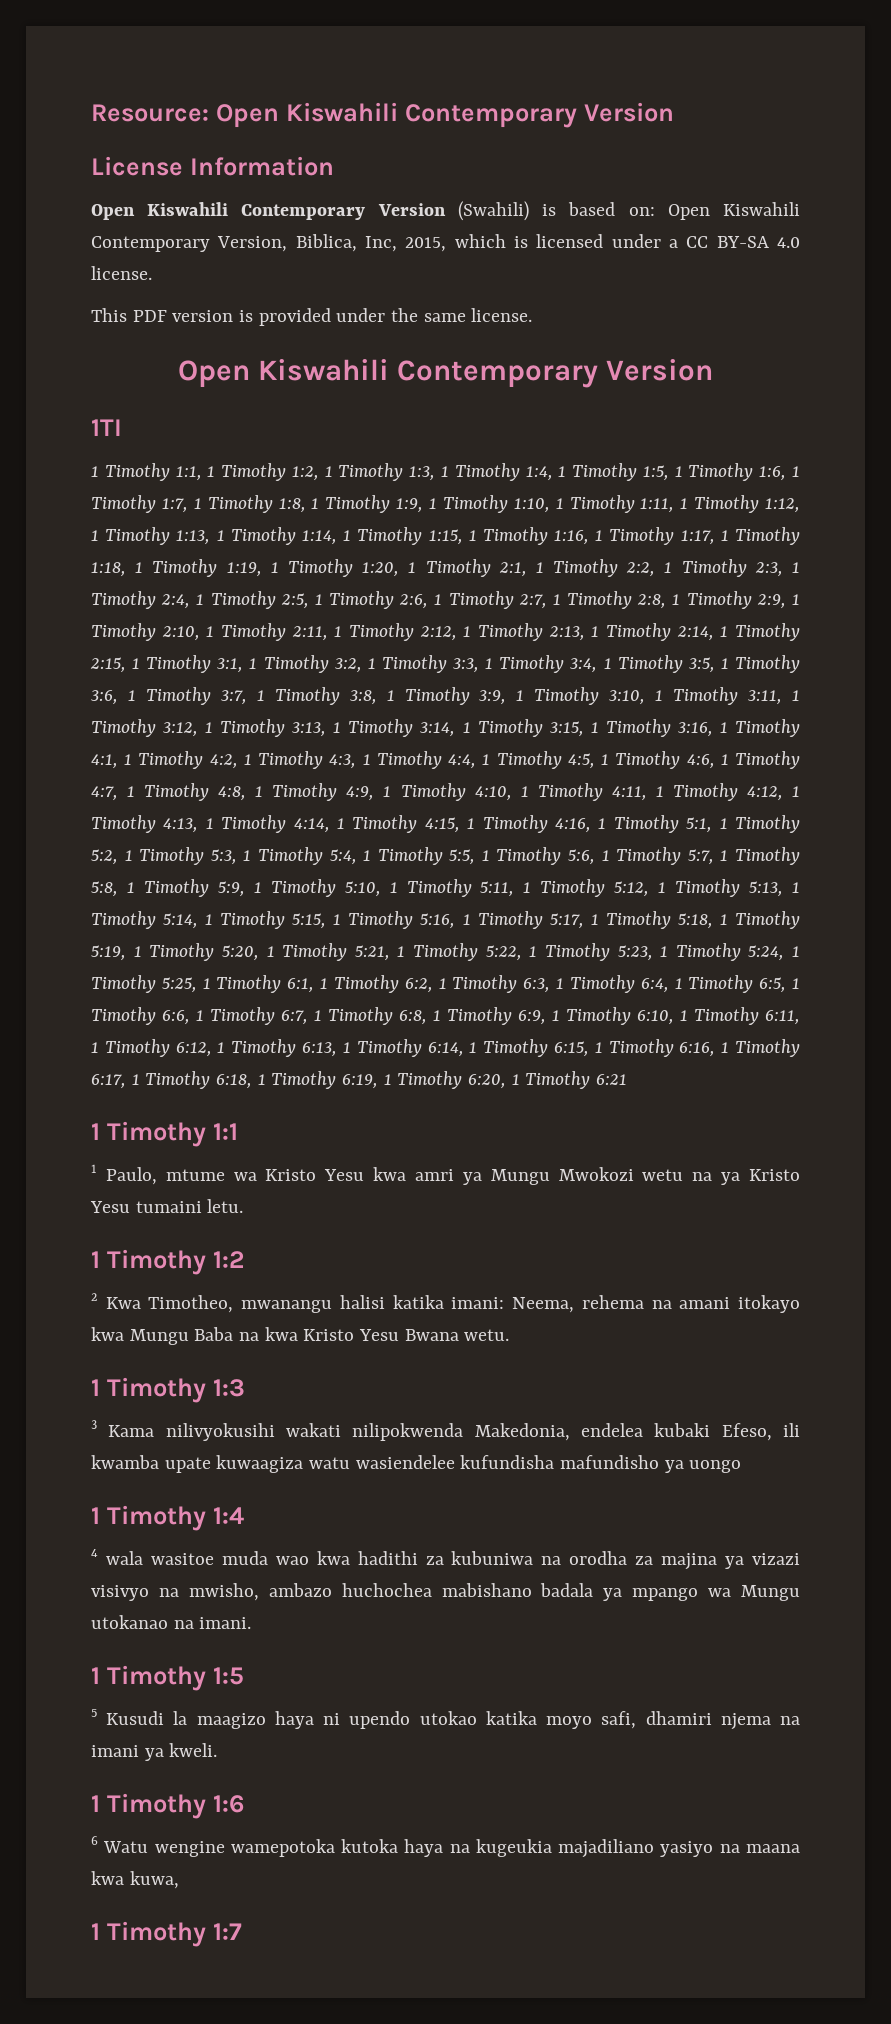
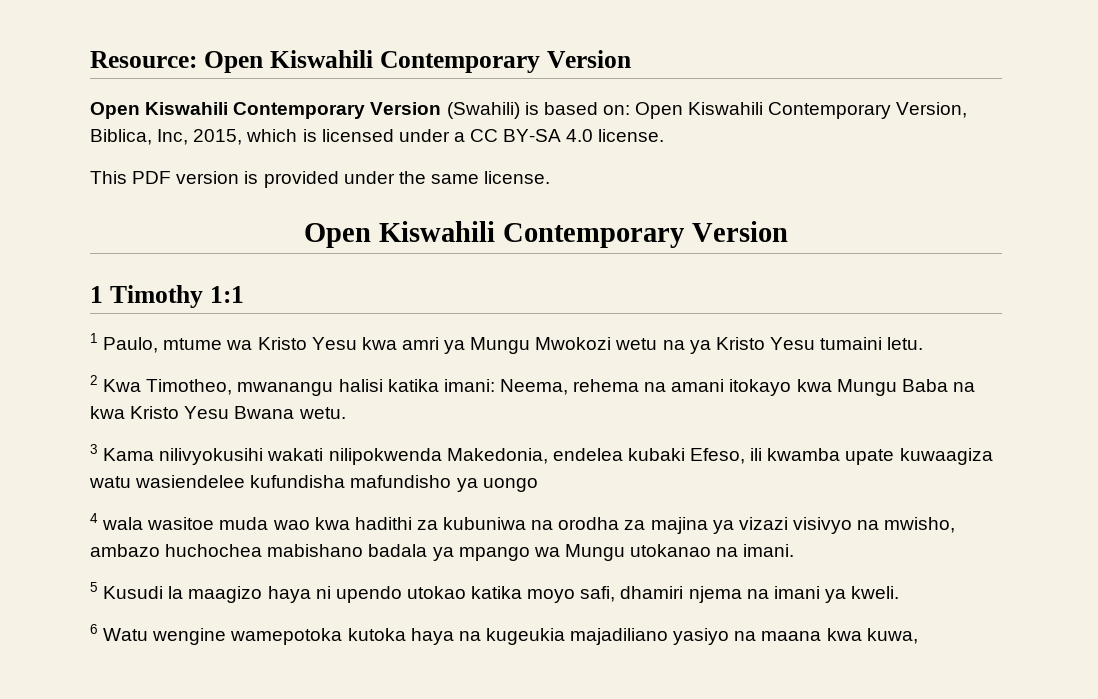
- License Information
- 1TI
- 1 Timothy 1:1, 1 Timothy 1:2, 1 Timothy 1:3, 1 Timothy 1:4, 1 Timothy 1:5, 1 Timothy 1:6, 1 Timothy 1:7, 1 Timothy 1:8, 1 Timothy 1:9, 1 Timothy 1:10, 1 Timothy 1:11, 1 Timothy 1:12, 1 Timothy 1:13, 1 Timothy 1:14, 1 Timothy 1:15, 1 Timothy 1:16, 1 Timothy 1:17, 1 Timothy 1:18, 1 Timothy 1:19, 1 Timothy 1:20, 1 Timothy 2:1, 1 Timothy 2:2, 1 Timothy 2:3, 1 Timothy 2:4, 1 Timothy 2:5, 1 Timothy 2:6, 1 Timothy 2:7, 1 Timothy 2:8, 1 Timothy 2:9, 1 Timothy 2:10, 1 Timothy 2:11, 1 Timothy 2:12, 1 Timothy 2:13, 1 Timothy 2:14, 1 Timothy 2:15, 1 Timothy 3:1, 1 Timothy 3:2, 1 Timothy 3:3, 1 Timothy 3:4, 1 Timothy 3:5, 1 Timothy 3:6, 1 Timothy 3:7, 1 Timothy 3:8, 1 Timothy 3:9, 1 Timothy 3:10, 1 Timothy 3:11, 1 Timothy 3:12, 1 Timothy 3:13, 1 Timothy 3:14, 1 Timothy 3:15, 1 Timothy 3:16, 1 Timothy 4:1, 1 Timothy 4:2, 1 Timothy 4:3, 1 Timothy 4:4, 1 Timothy 4:5, 1 Timothy 4:6, 1 Timothy 4:7, 1 Timothy 4:8, 1 Timothy 4:9, 1 Timothy 4:10, 1 Timothy 4:11, 1 Timothy 4:12, 1 Timothy 4:13, 1 Timothy 4:14, 1 Timothy 4:15, 1 Timothy 4:16, 1 Timothy 5:1, 1 Timothy 5:2, 1 Timothy 5:3, 1 Timothy 5:4, 1 Timothy 5:5, 1 Timothy 5:6, 1 Timothy 5:7, 1 Timothy 5:8, 1 Timothy 5:9, 1 Timothy 5:10, 1 Timothy 5:11, 1 Timothy 5:12, 1 Timothy 5:13, 1 Timothy 5:14, 1 Timothy 5:15, 1 Timothy 5:16, 1 Timothy 5:17, 1 Timothy 5:18, 1 Timothy 5:19, 1 Timothy 5:20, 1 Timothy 5:21, 1 Timothy 5:22, 1 Timothy 5:23, 1 Timothy 5:24, 1 Timothy 5:25, 1 Timothy 6:1, 1 Timothy 6:2, 1 Timothy 6:3, 1 Timothy 6:4, 1 Timothy 6:5, 1 Timothy 6:6, 1 Timothy 6:7, 1 Timothy 6:8, 1 Timothy 6:9, 1 Timothy 6:10, 1 Timothy 6:11, 1 Timothy 6:12, 1 Timothy 6:13, 1 Timothy 6:14, 1 Timothy 6:15, 1 Timothy 6:16, 1 Timothy 6:17, 1 Timothy 6:18, 1 Timothy 6:19, 1 Timothy 6:20, 1 Timothy 6:21
- 1 Timothy 1:2
- 1 Timothy 1:3
- 1 Timothy 1:4
- 1 Timothy 1:5
- 1 Timothy 1:6
- 1 Timothy 1:7

